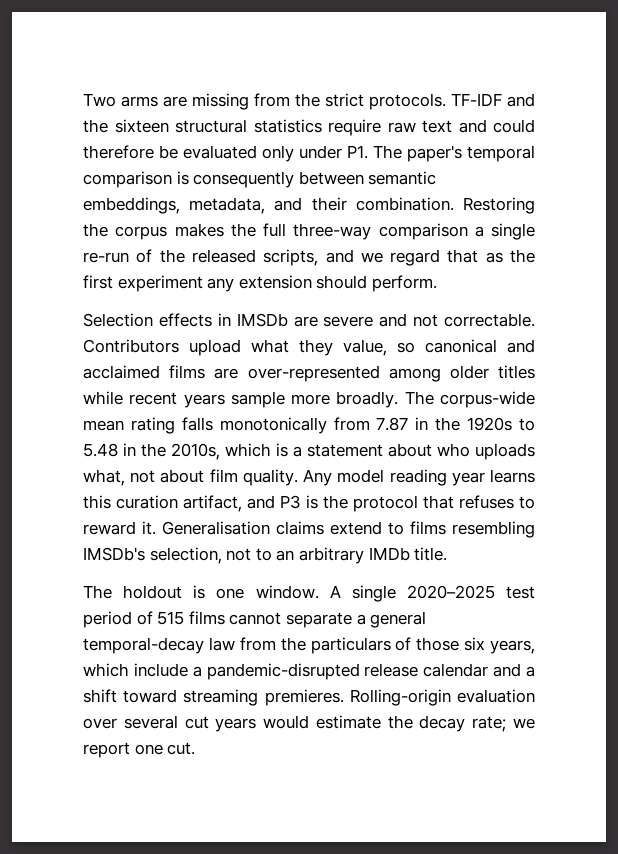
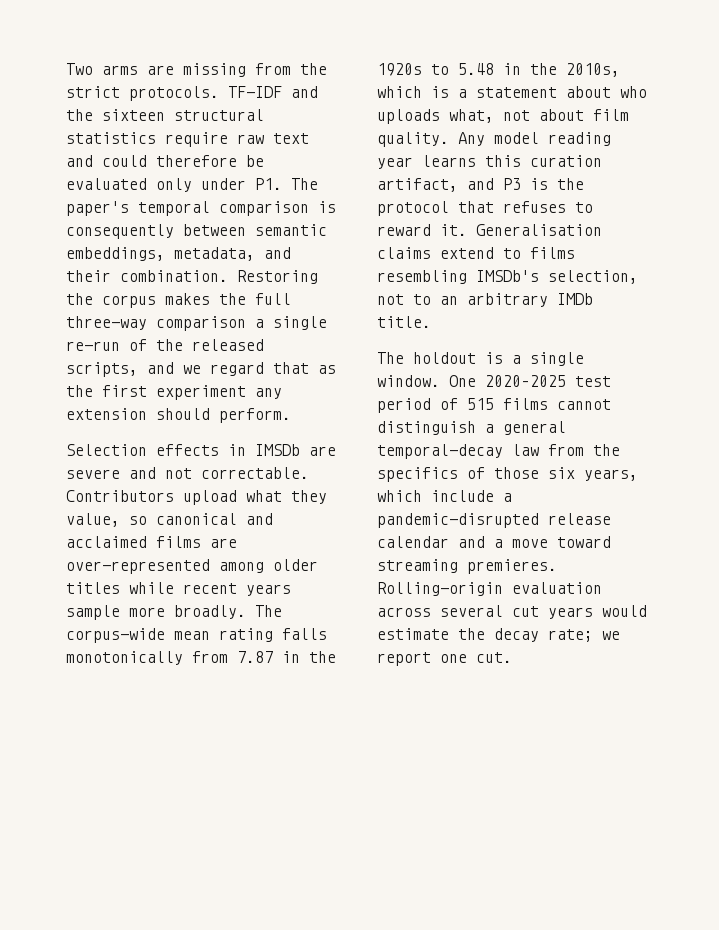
- The holdout is one window. A single 2020–2025 test period of 515 films cannot separate a general temporal-decay law from the particulars of those six years, which include a pandemic-disrupted release calendar and a shift toward streaming premieres.
+ The holdout is a single window. One 2020–2025 test period of 515 films cannot distinguish a general temporal-decay law from the specifics of those six years, which include a pandemic-disrupted release calendar and a move toward streaming premieres.
- Rolling-origin evaluation over several cut years would estimate the decay rate; we report one cut.
+ Rolling-origin evaluation across several cut years would estimate the decay rate; we report one cut.

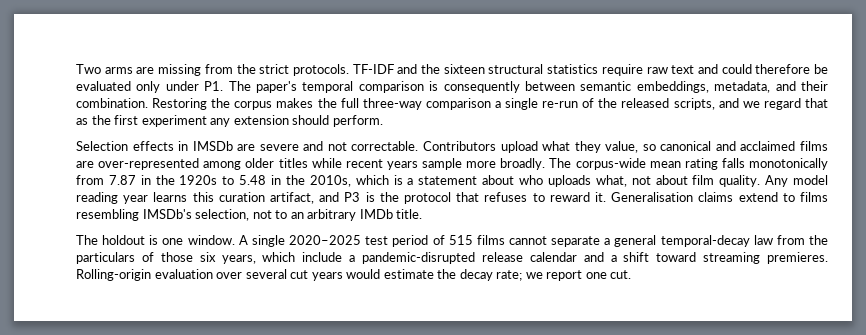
- The holdout is a single window. One 2020–2025 test period of 515 films cannot distinguish a general temporal-decay law from the specifics of those six years, which include a pandemic-disrupted release calendar and a move toward streaming premieres.
+ The holdout is one window. A single 2020–2025 test period of 515 films cannot separate a general temporal-decay law from the particulars of those six years, which include a pandemic-disrupted release calendar and a shift toward streaming premieres.
- Rolling-origin evaluation across several cut years would estimate the decay rate; we report one cut.
+ Rolling-origin evaluation over several cut years would estimate the decay rate; we report one cut.

